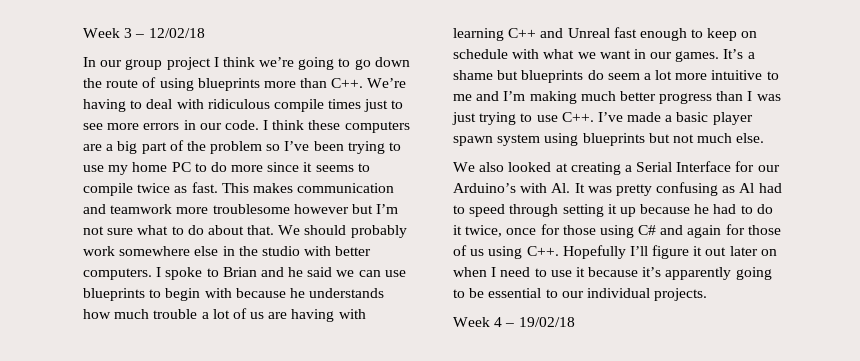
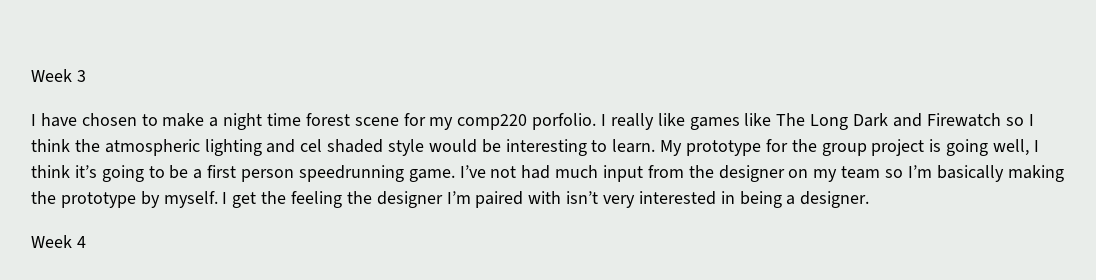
- Week 3 – 12/02/18
- In our group project I think we’re going to go down the route of using blueprints more than C++. We’re having to deal with ridiculous compile times just to see more errors in our code. I think these computers are a big part of the problem so I’ve been trying to use my home PC to do more since it seems to compile twice as fast. This makes communication and teamwork more troublesome however but I’m not sure what to do about that. We should probably work somewhere else in the studio with better computers. I spoke to Brian and he said we can use blueprints to begin with because he understands how much trouble a lot of us are having with learning C++ and Unreal fast enough to keep on schedule with what we want in our games. It’s a shame but blueprints do seem a lot more intuitive to me and I’m making much better progress than I was just trying to use C++. I’ve made a basic player spawn system using blueprints but not much else.
- We also looked at creating a Serial Interface for our Arduino’s with Al. It was pretty confusing as Al had to speed through setting it up because he had to do it twice, once for those using C# and again for those of us using C++. Hopefully I’ll figure it out later on when I need to use it because it’s apparently going to be essential to our individual projects.
+ Week 3
+ I have chosen to make a night time forest scene for my comp220 porfolio. I really like games like The Long Dark and Firewatch so I think the atmospheric lighting and cel shaded style would be interesting to learn. My prototype for the group project is going well, I think it’s going to be a first person speedrunning game. I’ve not had much input from the designer on my team so I’m basically making the prototype by myself. I get the feeling the designer I’m paired with isn’t very interested in being a designer.
- Week 4 – 19/02/18
+ Week 4

